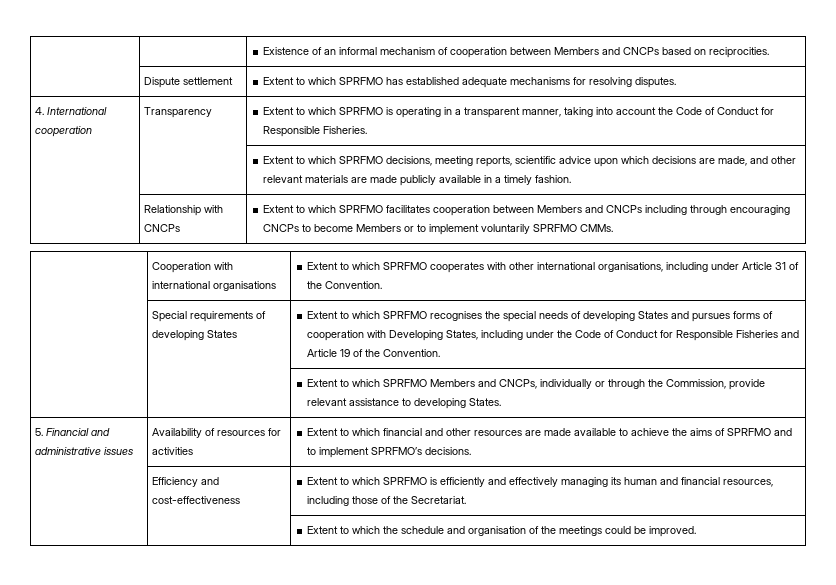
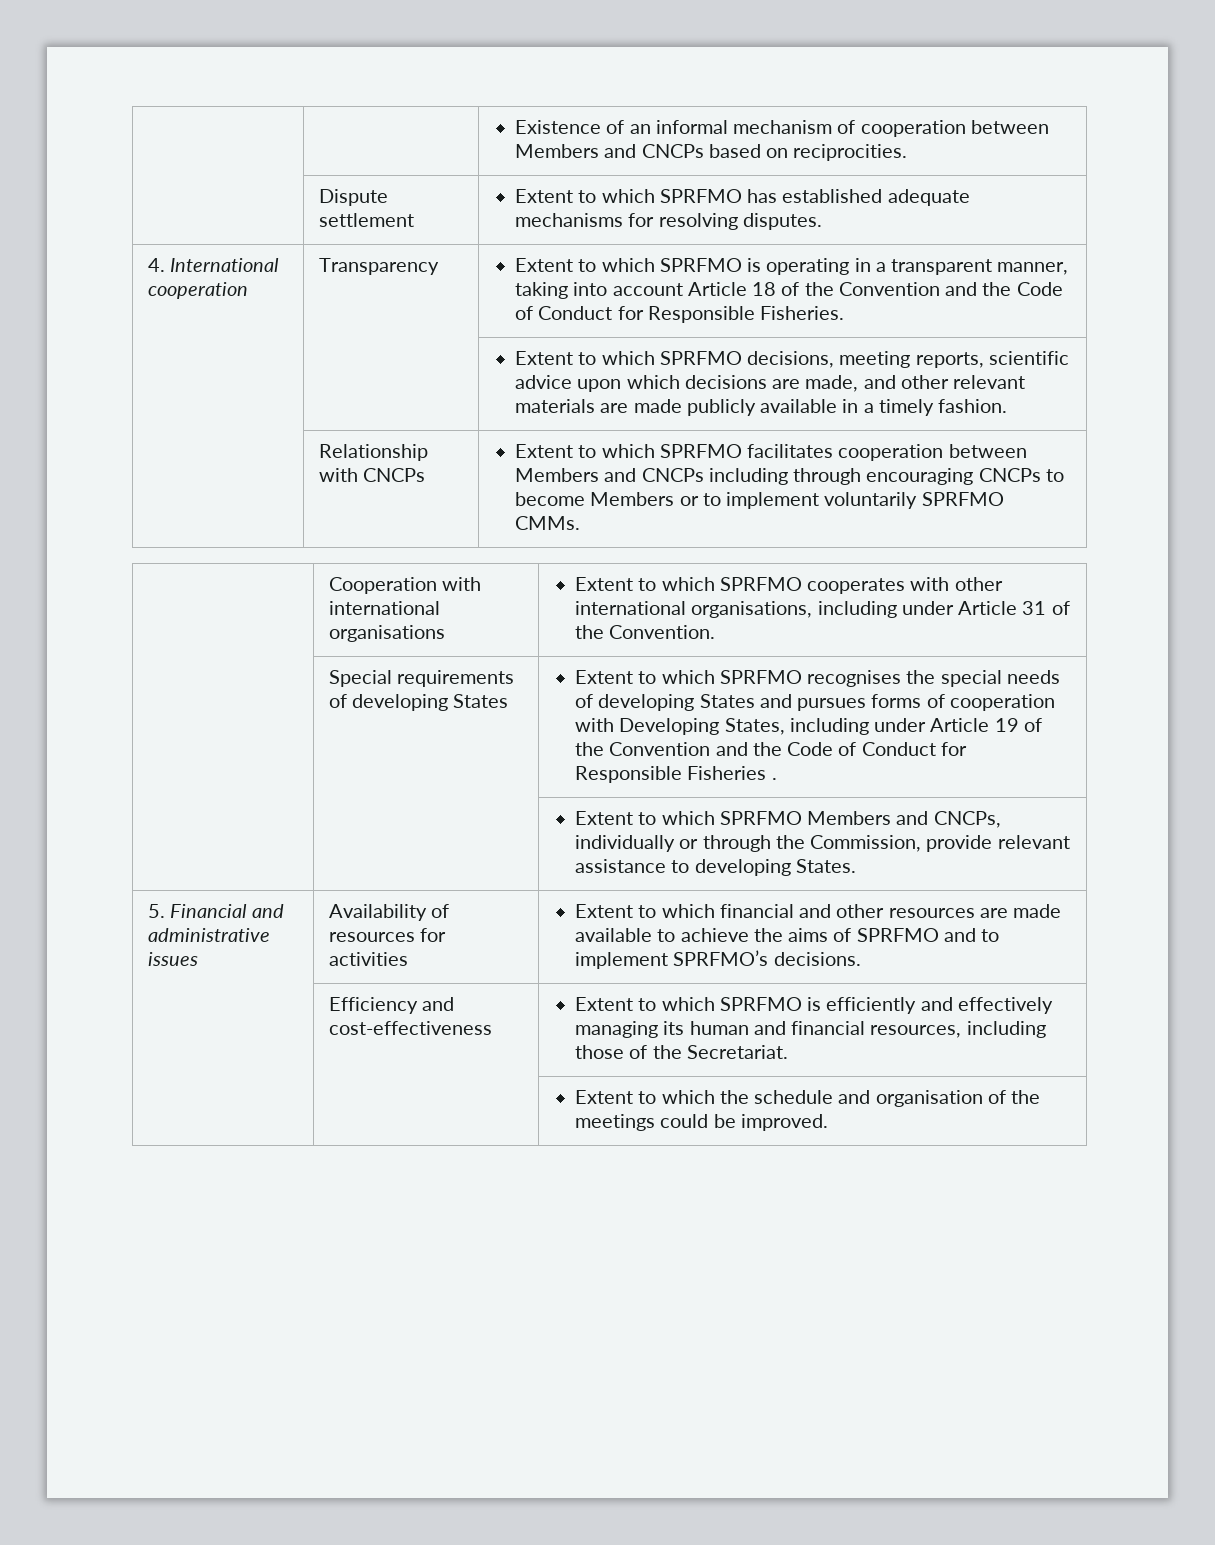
- 4. International cooperation | Transparency | Extent to which SPRFMO is operating in a transparent manner, taking into account the Code of Conduct for Responsible Fisheries.
+ 4. International cooperation | Transparency | Extent to which SPRFMO is operating in a transparent manner, taking into account Article 18 of the Convention and the Code of Conduct for Responsible Fisheries.
- | Special requirements of developing States | Extent to which SPRFMO recognises the special needs of developing States and pursues forms of cooperation with Developing States, including under the Code of Conduct for Responsible Fisheries and Article 19 of the Convention.
+ | Special requirements of developing States | Extent to which SPRFMO recognises the special needs of developing States and pursues forms of cooperation with Developing States, including under Article 19 of the Convention and the Code of Conduct for Responsible Fisheries .

